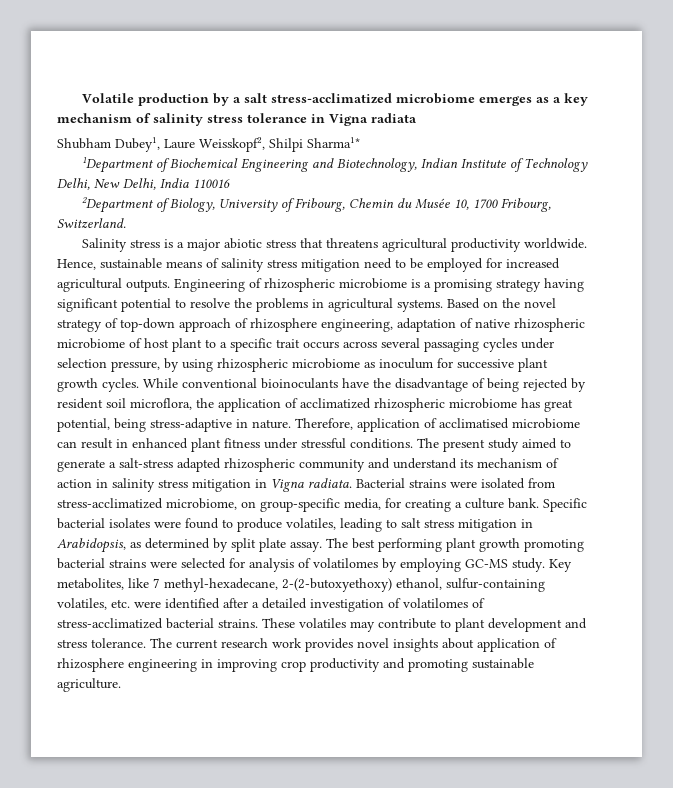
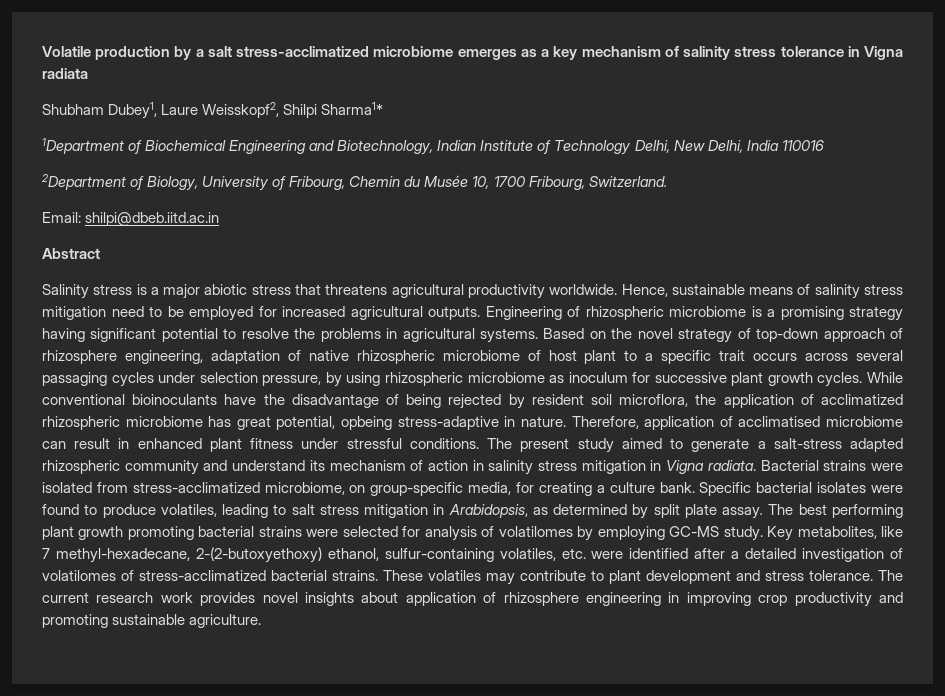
+ Email: shilpi@dbeb.iitd.ac.in
+ Abstract
- While conventional bioinoculants have the disadvantage of being rejected by resident soil microflora, the application of acclimatized rhizospheric microbiome has great potential, being stress-adaptive in nature.
+ While conventional bioinoculants have the disadvantage of being rejected by resident soil microflora, the application of acclimatized rhizospheric microbiome has great potential, opbeing stress-adaptive in nature.

